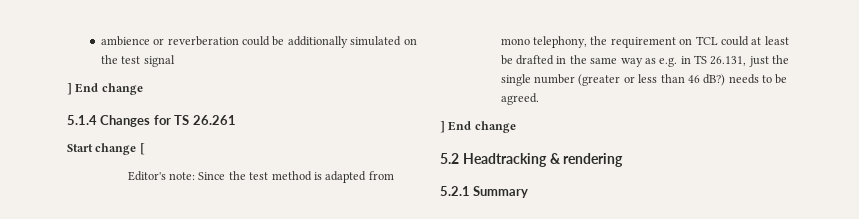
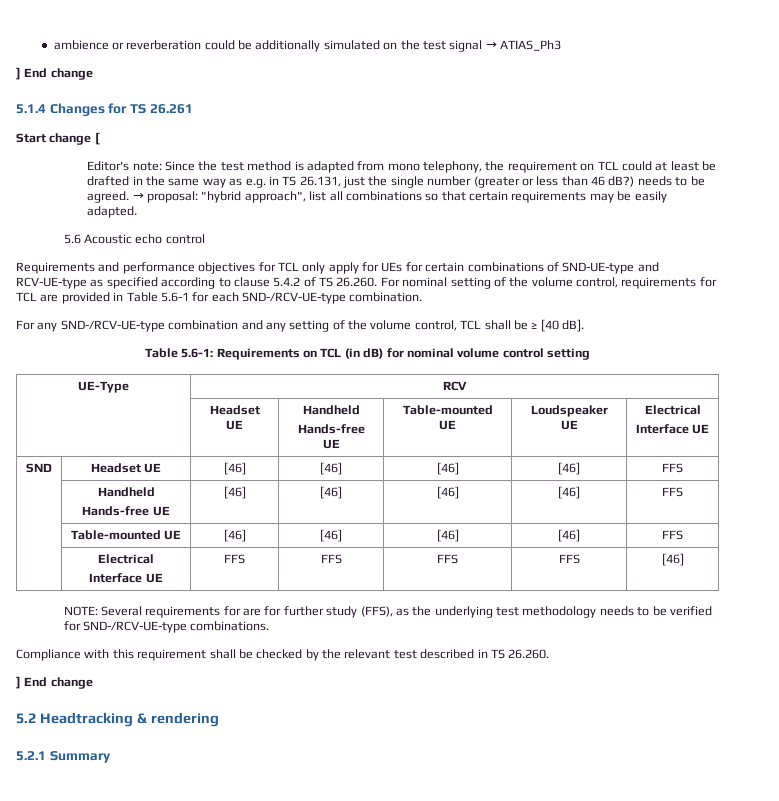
- ambience or reverberation could be additionally simulated on the test signal
+ ambience or reverberation could be additionally simulated on the test signal → ATIAS_Ph3
+ → proposal: "hybrid approach", list all combinations so that certain requirements may be easily adapted.
+ 5.6 Acoustic echo control
+ Requirements and performance objectives for TCL only apply for UEs for certain combinations of SND-UE-type and RCV-UE-type as specified according to clause 5.4.2 of TS 26.260. For nominal setting of the volume control, requirements for TCL are provided in Table 5.6-1 for each SND-/RCV-UE-type combination.
+ For any SND-/RCV-UE-type combination and any setting of the volume control, TCL shall be ≥ [40 dB].
+ Table 5.6-1: Requirements on TCL (in dB) for nominal volume control setting
+ UE-Type | RCV
+ | Headset UE | Handheld
+ Hands-free UE | Table-mounted UE | Loudspeaker UE | Electrical
+ Interface UE
+ SND | Headset UE | [46] | [46] | [46] | [46] | FFS
+ | Handheld
+ Hands-free UE | [46] | [46] | [46] | [46] | FFS
+ | Table-mounted UE | [46] | [46] | [46] | [46] | FFS
+ | Electrical
+ Interface UE | FFS | FFS | FFS | FFS | [46]
+ NOTE: Several requirements for are for further study (FFS), as the underlying test methodology needs to be verified for SND-/RCV-UE-type combinations.
+ Compliance with this requirement shall be checked by the relevant test described in TS 26.260.

